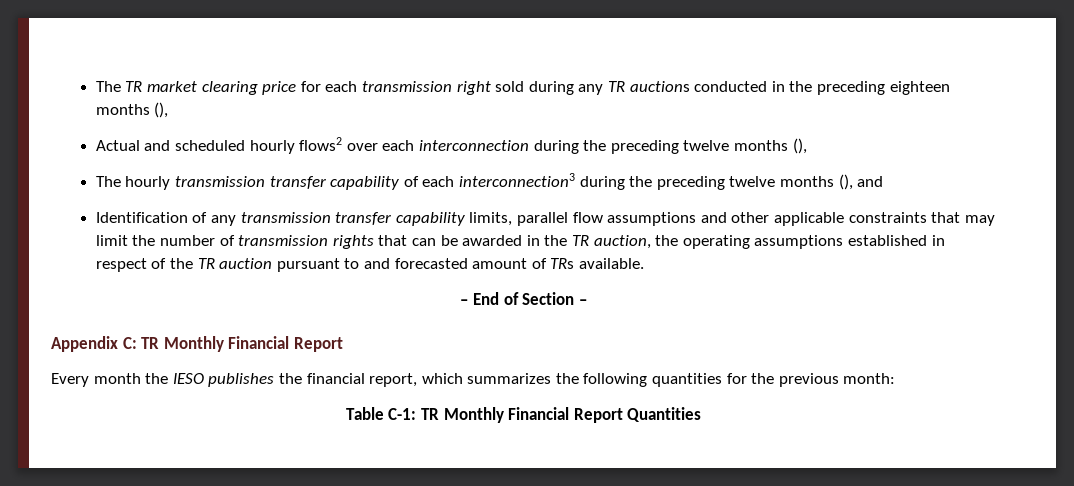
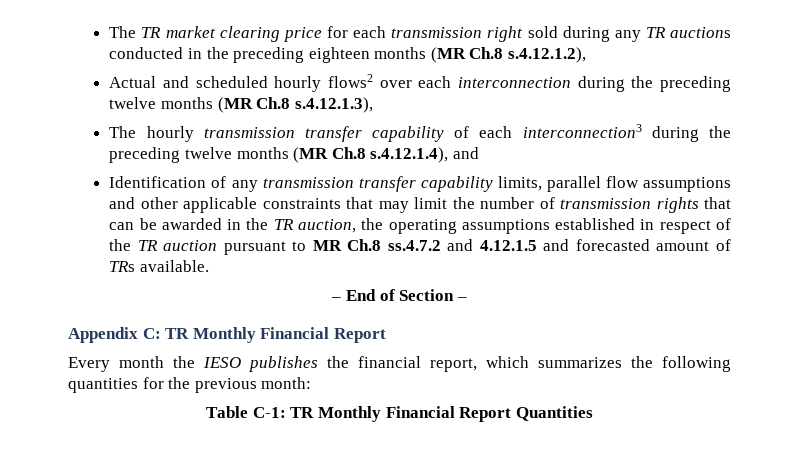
- The TR market clearing price for each transmission right sold during any TR auctions conducted in the preceding eighteen months (),
+ The TR market clearing price for each transmission right sold during any TR auctions conducted in the preceding eighteen months (MR Ch.8 s.4.12.1.2),
- Actual and scheduled hourly flows2 over each interconnection during the preceding twelve months (),
+ Actual and scheduled hourly flows2 over each interconnection during the preceding twelve months (MR Ch.8 s.4.12.1.3),
- The hourly transmission transfer capability of each interconnection3 during the preceding twelve months (), and
+ The hourly transmission transfer capability of each interconnection3 during the preceding twelve months (MR Ch.8 s.4.12.1.4), and
- Identification of any transmission transfer capability limits, parallel flow assumptions and other applicable constraints that may limit the number of transmission rights that can be awarded in the TR auction, the operating assumptions established in respect of the TR auction pursuant to and forecasted amount of TRs available.
+ Identification of any transmission transfer capability limits, parallel flow assumptions and other applicable constraints that may limit the number of transmission rights that can be awarded in the TR auction, the operating assumptions established in respect of the TR auction pursuant to MR Ch.8 ss.4.7.2 and 4.12.1.5 and forecasted amount of TRs available.

